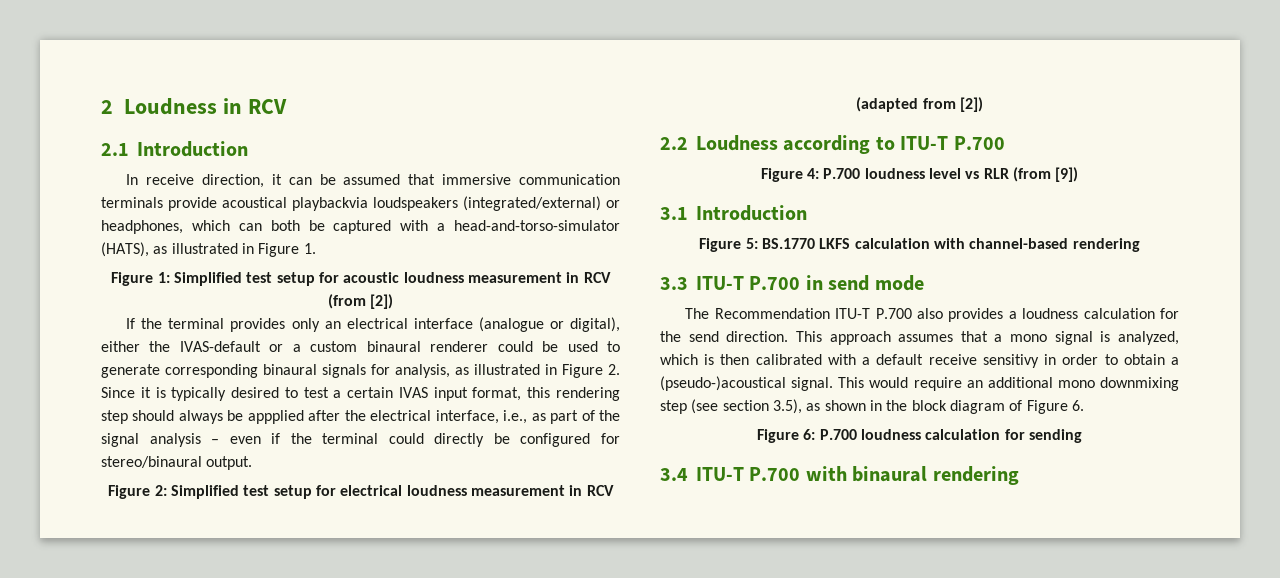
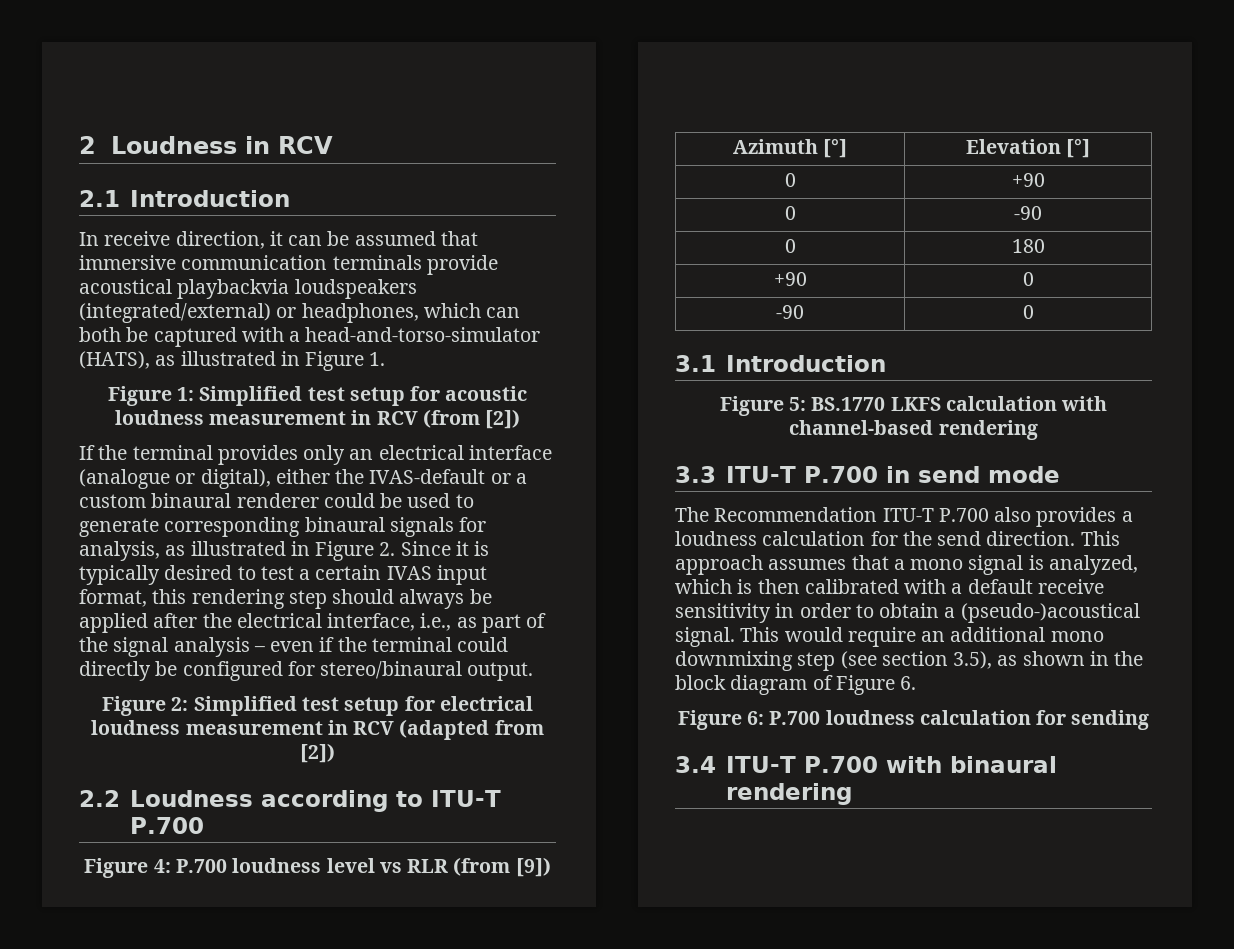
- If the terminal provides only an electrical interface (analogue or digital), either the IVAS-default or a custom binaural renderer could be used to generate corresponding binaural signals for analysis, as illustrated in Figure 2. Since it is typically desired to test a certain IVAS input format, this rendering step should always be appplied after the electrical interface, i.e., as part of the signal analysis – even if the terminal could directly be configured for stereo/binaural output.
+ If the terminal provides only an electrical interface (analogue or digital), either the IVAS-default or a custom binaural renderer could be used to generate corresponding binaural signals for analysis, as illustrated in Figure 2. Since it is typically desired to test a certain IVAS input format, this rendering step should always be applied after the electrical interface, i.e., as part of the signal analysis – even if the terminal could directly be configured for stereo/binaural output.
+ Azimuth [°] | Elevation [°]
+ 0 | +90
+ 0 | -90
+ 0 | 180
+ +90 | 0
+ -90 | 0
- This approach assumes that a mono signal is analyzed, which is then calibrated with a default receive sensitivy in order to obtain a (pseudo-)acoustical signal.
+ This approach assumes that a mono signal is analyzed, which is then calibrated with a default receive sensitivity in order to obtain a (pseudo-)acoustical signal.

